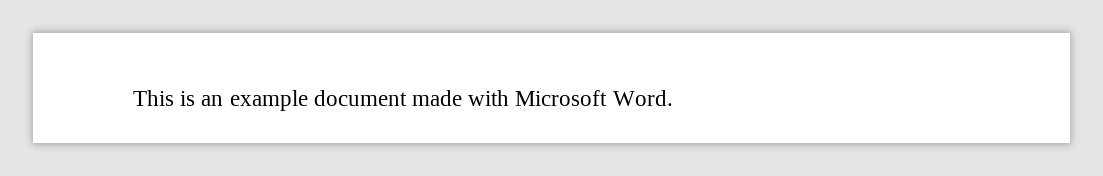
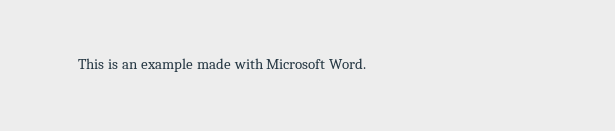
- This is an example document made with Microsoft Word.
+ This is an example made with Microsoft Word.

